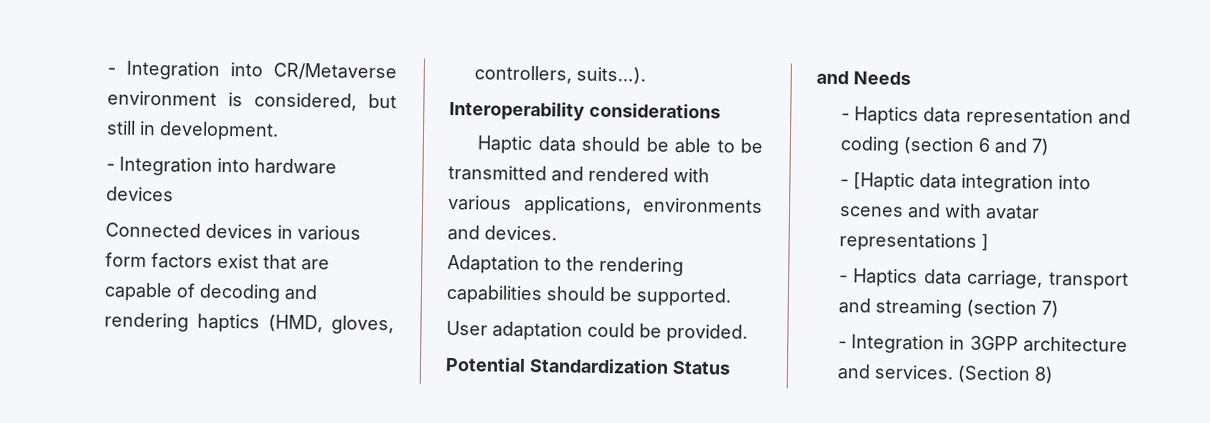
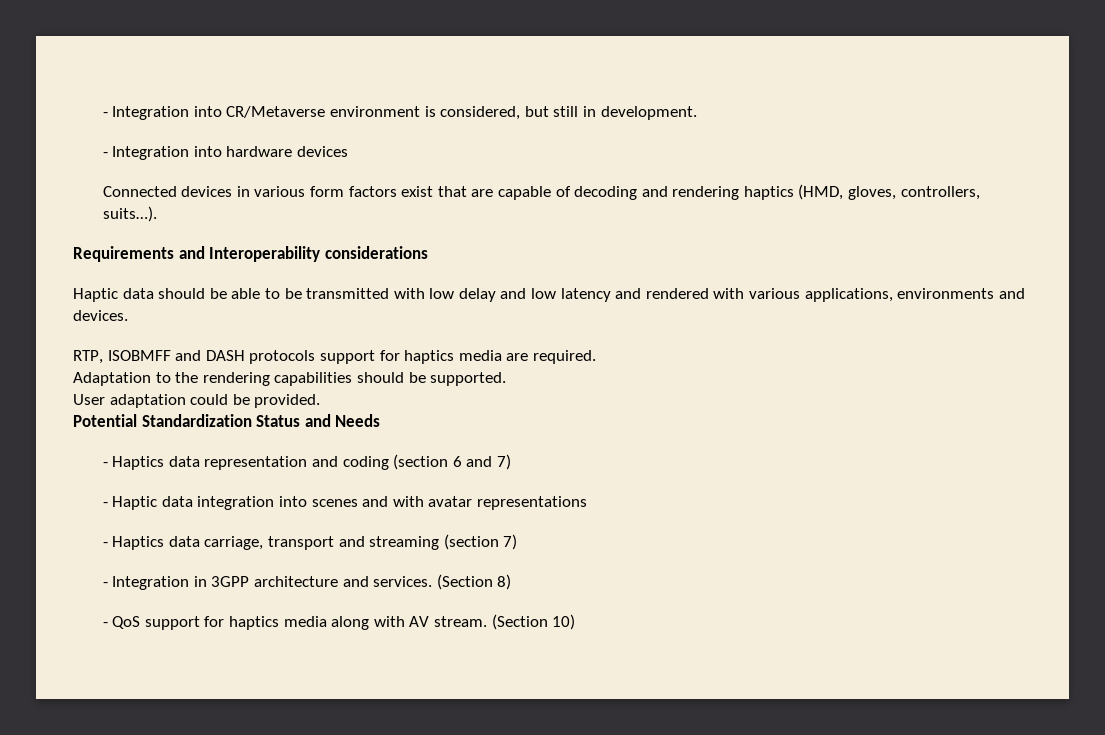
- Interoperability considerations
+ Requirements and Interoperability considerations
- Haptic data should be able to be transmitted and rendered with various applications, environments and devices.
+ Haptic data should be able to be transmitted with low delay and low latency and rendered with various applications, environments and devices.
+ RTP, ISOBMFF and DASH protocols support for haptics media are required.
- - [Haptic data integration into scenes and with avatar representations ]
+ - Haptic data integration into scenes and with avatar representations
+ - QoS support for haptics media along with AV stream. (Section 10)

